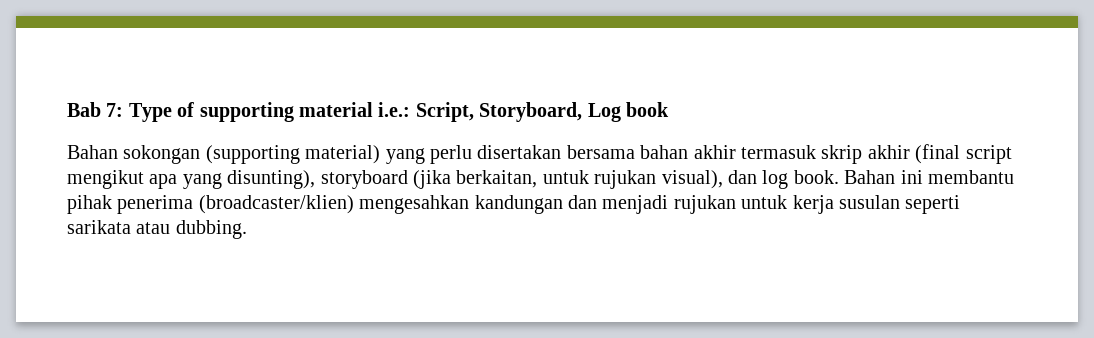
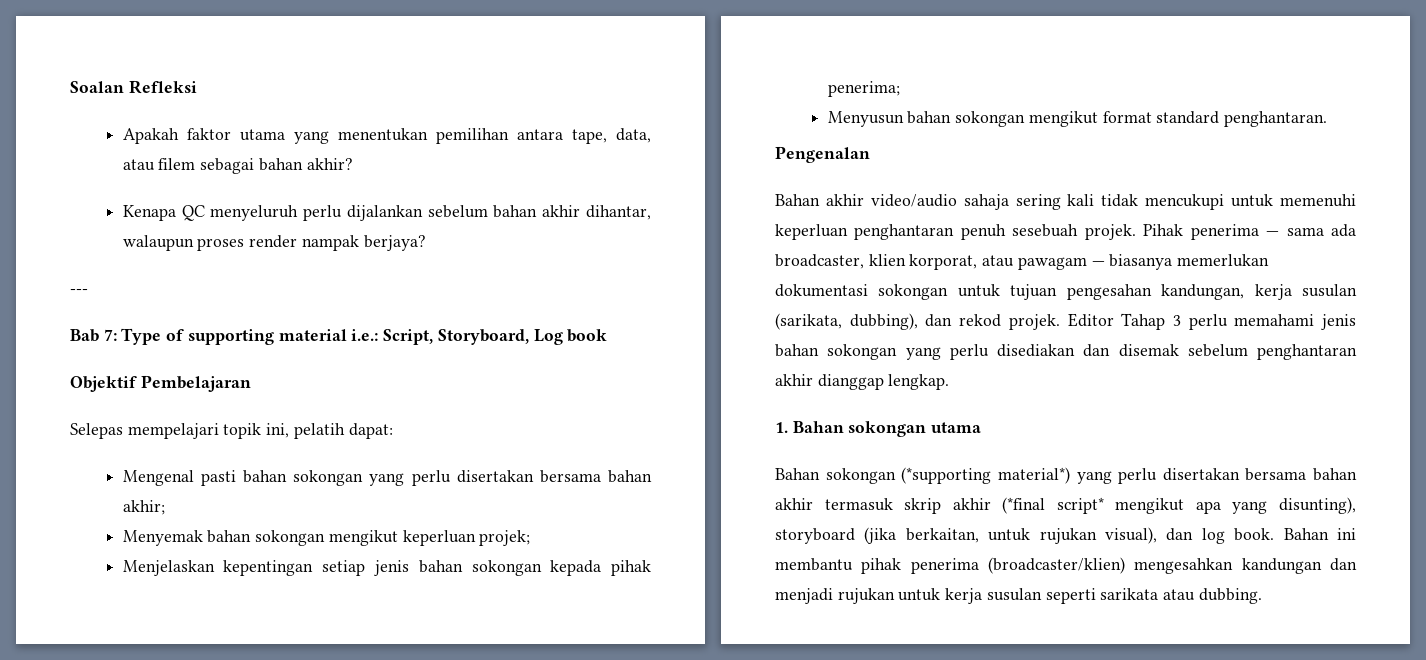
+ Soalan Refleksi
+ Apakah faktor utama yang menentukan pemilihan antara tape, data, atau filem sebagai bahan akhir?
+ Kenapa QC menyeluruh perlu dijalankan sebelum bahan akhir dihantar, walaupun proses render nampak berjaya?
+ ---
- Bahan sokongan (supporting material) yang perlu disertakan bersama bahan akhir termasuk skrip akhir (final script mengikut apa yang disunting), storyboard (jika berkaitan, untuk rujukan visual), dan log book.
+ Objektif Pembelajaran
+ Selepas mempelajari topik ini, pelatih dapat:
+ Mengenal pasti bahan sokongan yang perlu disertakan bersama bahan akhir;
+ Menyemak bahan sokongan mengikut keperluan projek;
+ Menjelaskan kepentingan setiap jenis bahan sokongan kepada pihak penerima;
+ Menyusun bahan sokongan mengikut format standard penghantaran.
+ Pengenalan
+ Bahan akhir video/audio sahaja sering kali tidak mencukupi untuk memenuhi keperluan penghantaran penuh sesebuah projek. Pihak penerima — sama ada broadcaster, klien korporat, atau pawagam — biasanya memerlukan dokumentasi sokongan untuk tujuan pengesahan kandungan, kerja susulan (sarikata, dubbing), dan rekod projek. Editor Tahap 3 perlu memahami jenis bahan sokongan yang perlu disediakan dan disemak sebelum penghantaran akhir dianggap lengkap.
+ 1. Bahan sokongan utama
+ Bahan sokongan (*supporting material*) yang perlu disertakan bersama bahan akhir termasuk skrip akhir (*final script* mengikut apa yang disunting), storyboard (jika berkaitan, untuk rujukan visual), dan log book.

